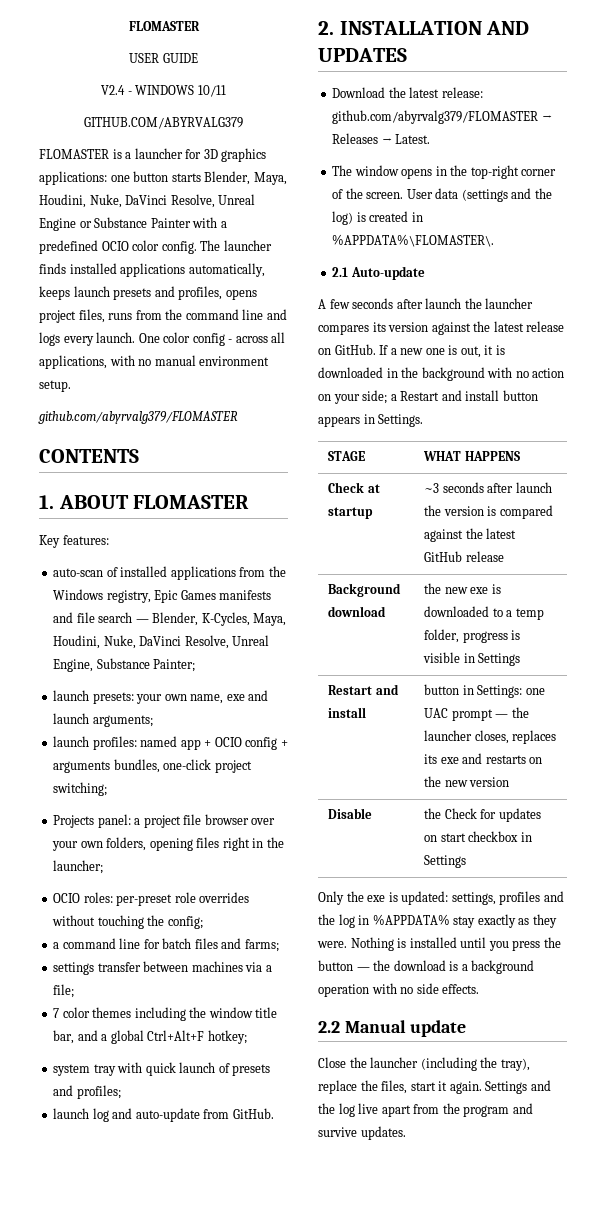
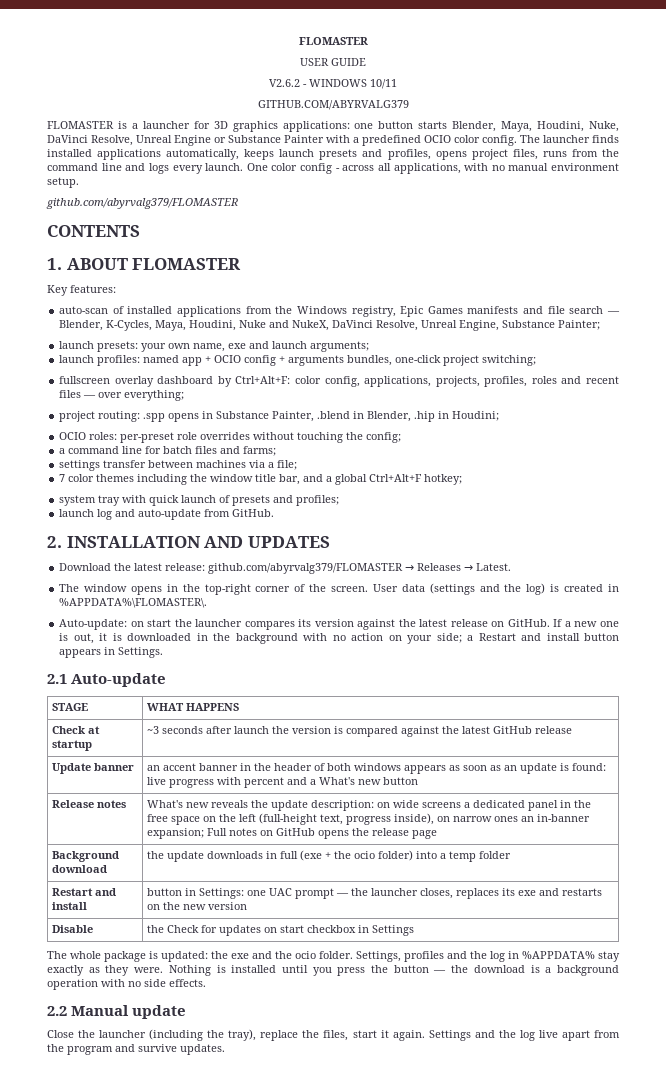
- V2.4 - WINDOWS 10/11
+ V2.6.2 - WINDOWS 10/11
- auto-scan of installed applications from the Windows registry, Epic Games manifests and file search — Blender, K-Cycles, Maya, Houdini, Nuke, DaVinci Resolve, Unreal Engine, Substance Painter;
+ auto-scan of installed applications from the Windows registry, Epic Games manifests and file search — Blender, K-Cycles, Maya, Houdini, Nuke and NukeX, DaVinci Resolve, Unreal Engine, Substance Painter;
- Projects panel: a project file browser over your own folders, opening files right in the launcher;
+ fullscreen overlay dashboard by Ctrl+Alt+F: color config, applications, projects, profiles, roles and recent files — over everything;
+ project routing: .spp opens in Substance Painter, .blend in Blender, .hip in Houdini;
- 2.1 Auto-update
- A few seconds after launch the launcher compares its version against the latest release on GitHub.
+ Auto-update: on start the launcher compares its version against the latest release on GitHub.
+ 2.1 Auto-update
- Background download | the new exe is downloaded to a temp folder, progress is visible in Settings
+ Update banner | an accent banner in the header of both windows appears as soon as an update is found: live progress with percent and a What's new button
+ Release notes | What's new reveals the update description: on wide screens a dedicated panel in the free space on the left (full-height text, progress inside), on narrow ones an in-banner expansion; Full notes on GitHub opens the release page
+ Background download | the update downloads in full (exe + the ocio folder) into a temp folder
- Only the exe is updated: settings, profiles and the log in %APPDATA% stay exactly as they were.
+ The whole package is updated: the exe and the ocio folder. Settings, profiles and the log in %APPDATA% stay exactly as they were.

